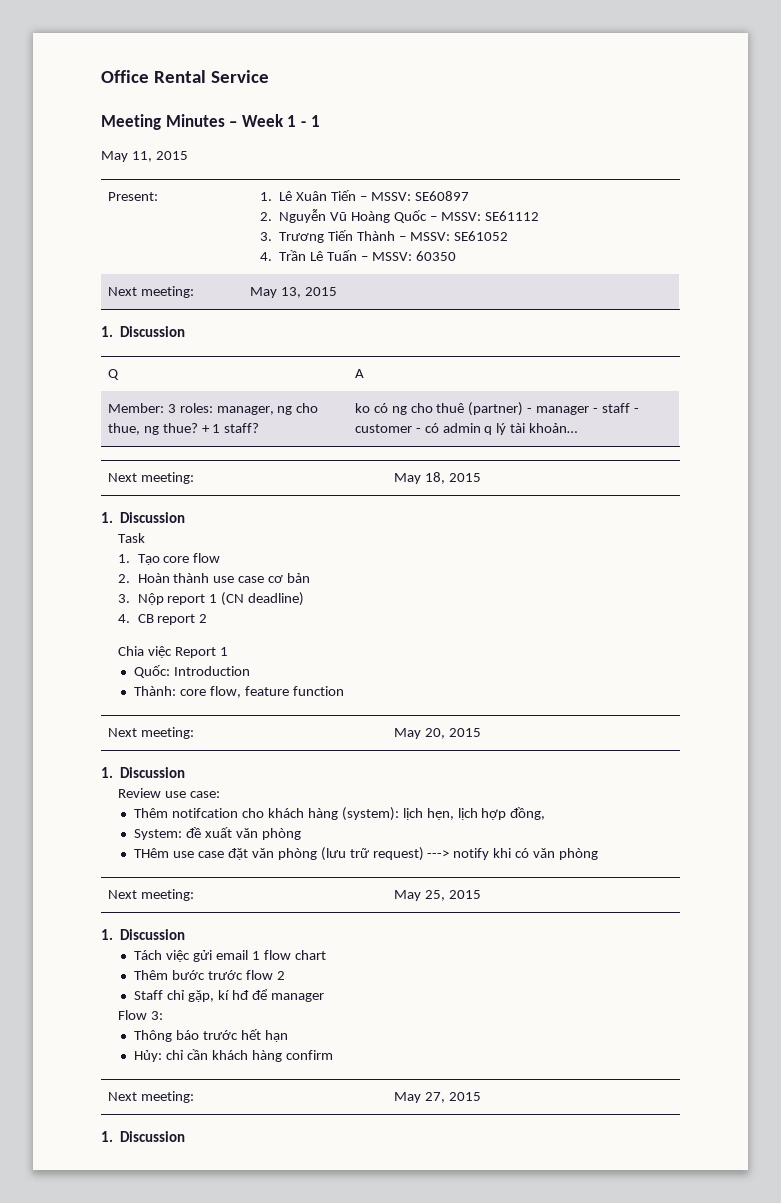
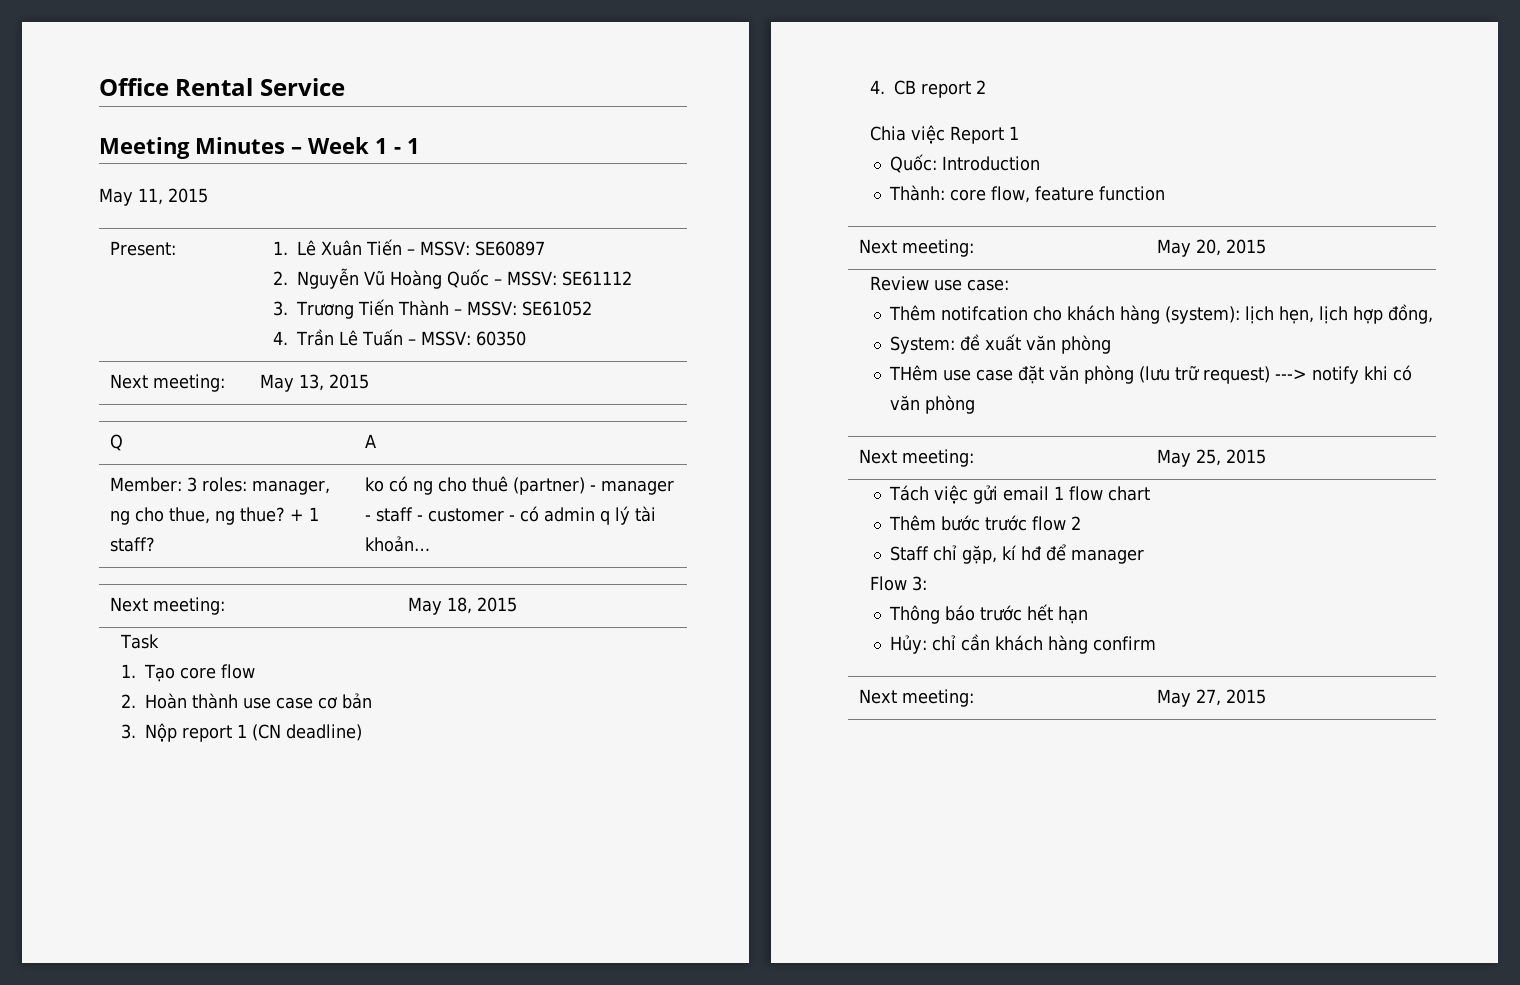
  Next meeting: | May 13, 2015
- 1. Discussion
  Next meeting: | May 18, 2015
- 1. Discussion
  Next meeting: | May 20, 2015
- 1. Discussion
  Next meeting: | May 25, 2015
- 1. Discussion
  Next meeting: | May 27, 2015
- 1. Discussion

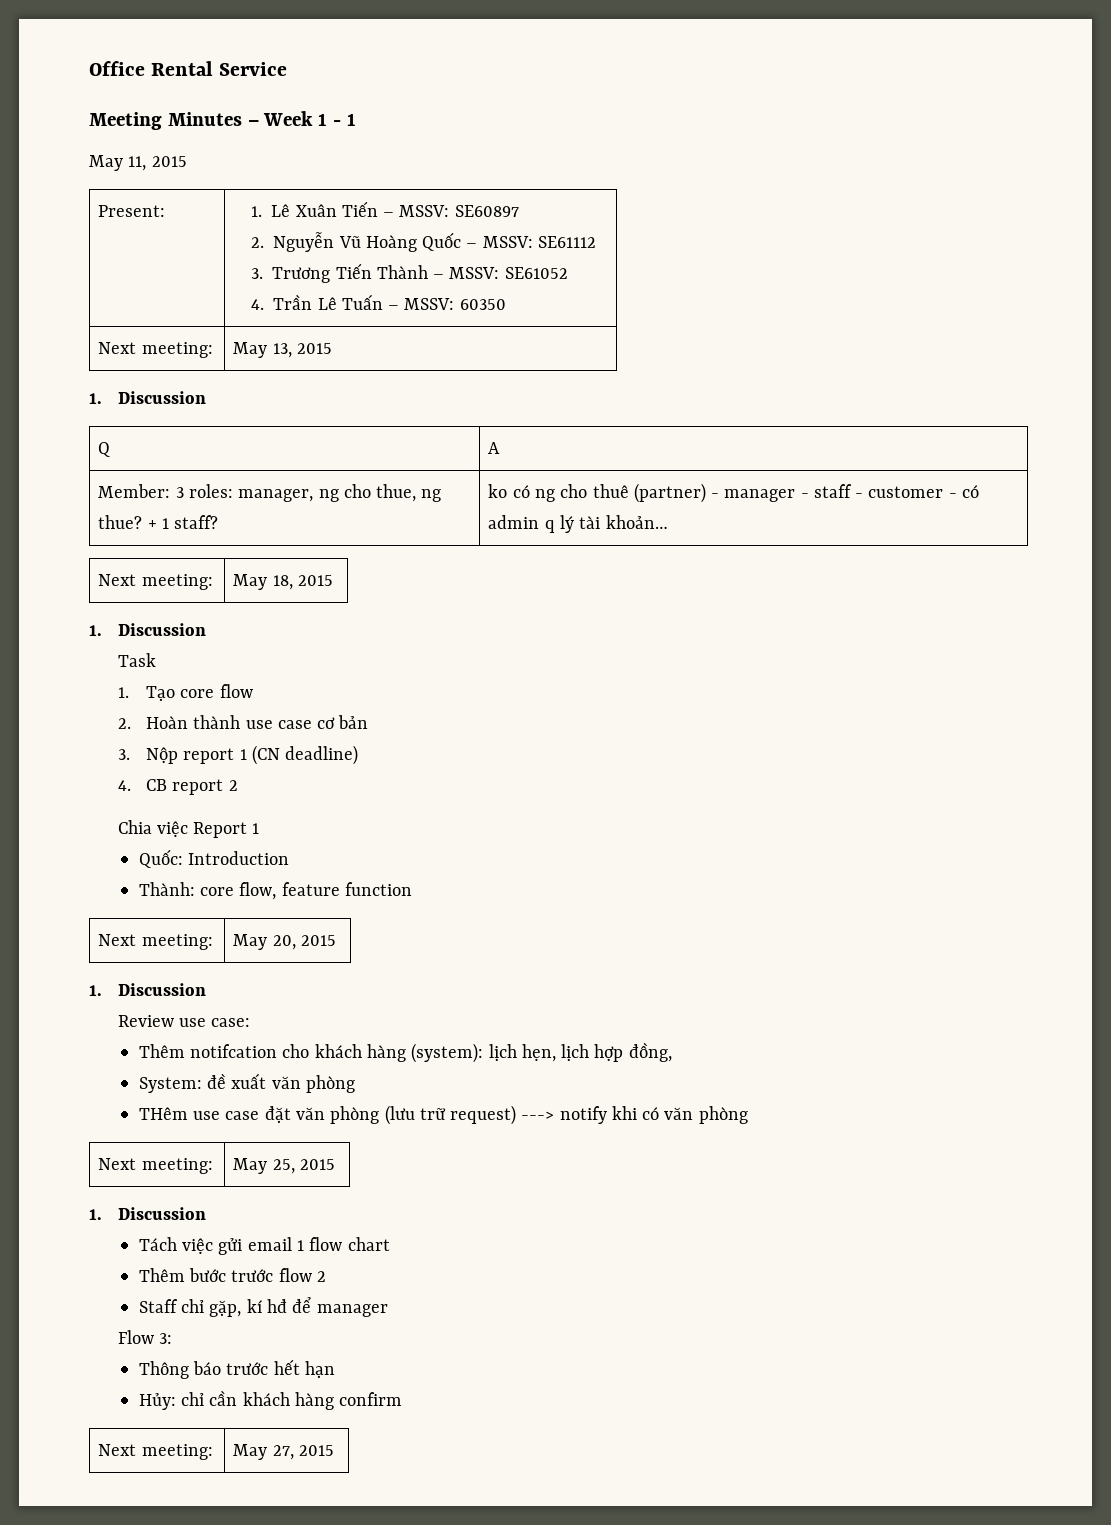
  Next meeting: | May 13, 2015
+ 1. Discussion
  Next meeting: | May 18, 2015
+ 1. Discussion
  Next meeting: | May 20, 2015
+ 1. Discussion
  Next meeting: | May 25, 2015
+ 1. Discussion

